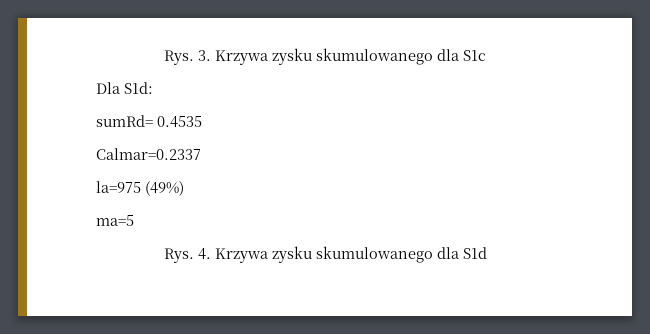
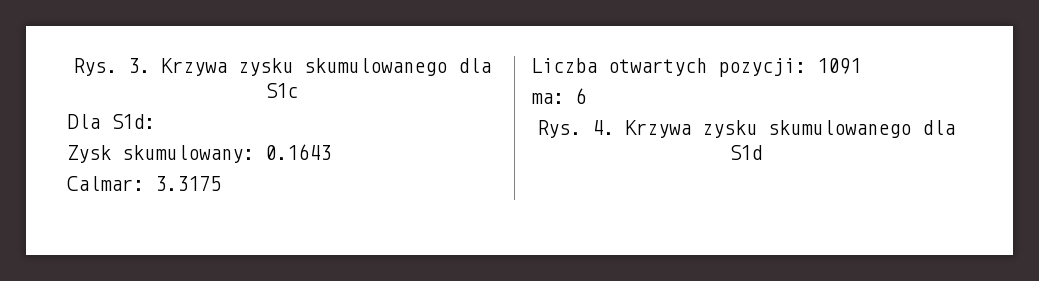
- sumRd= 0.4535
- Calmar=0.2337
- la=975 (49%)
- ma=5
+ Zysk skumulowany: 0.1643
+ Calmar: 3.3175
+ Liczba otwartych pozycji: 1091
+ ma: 6

